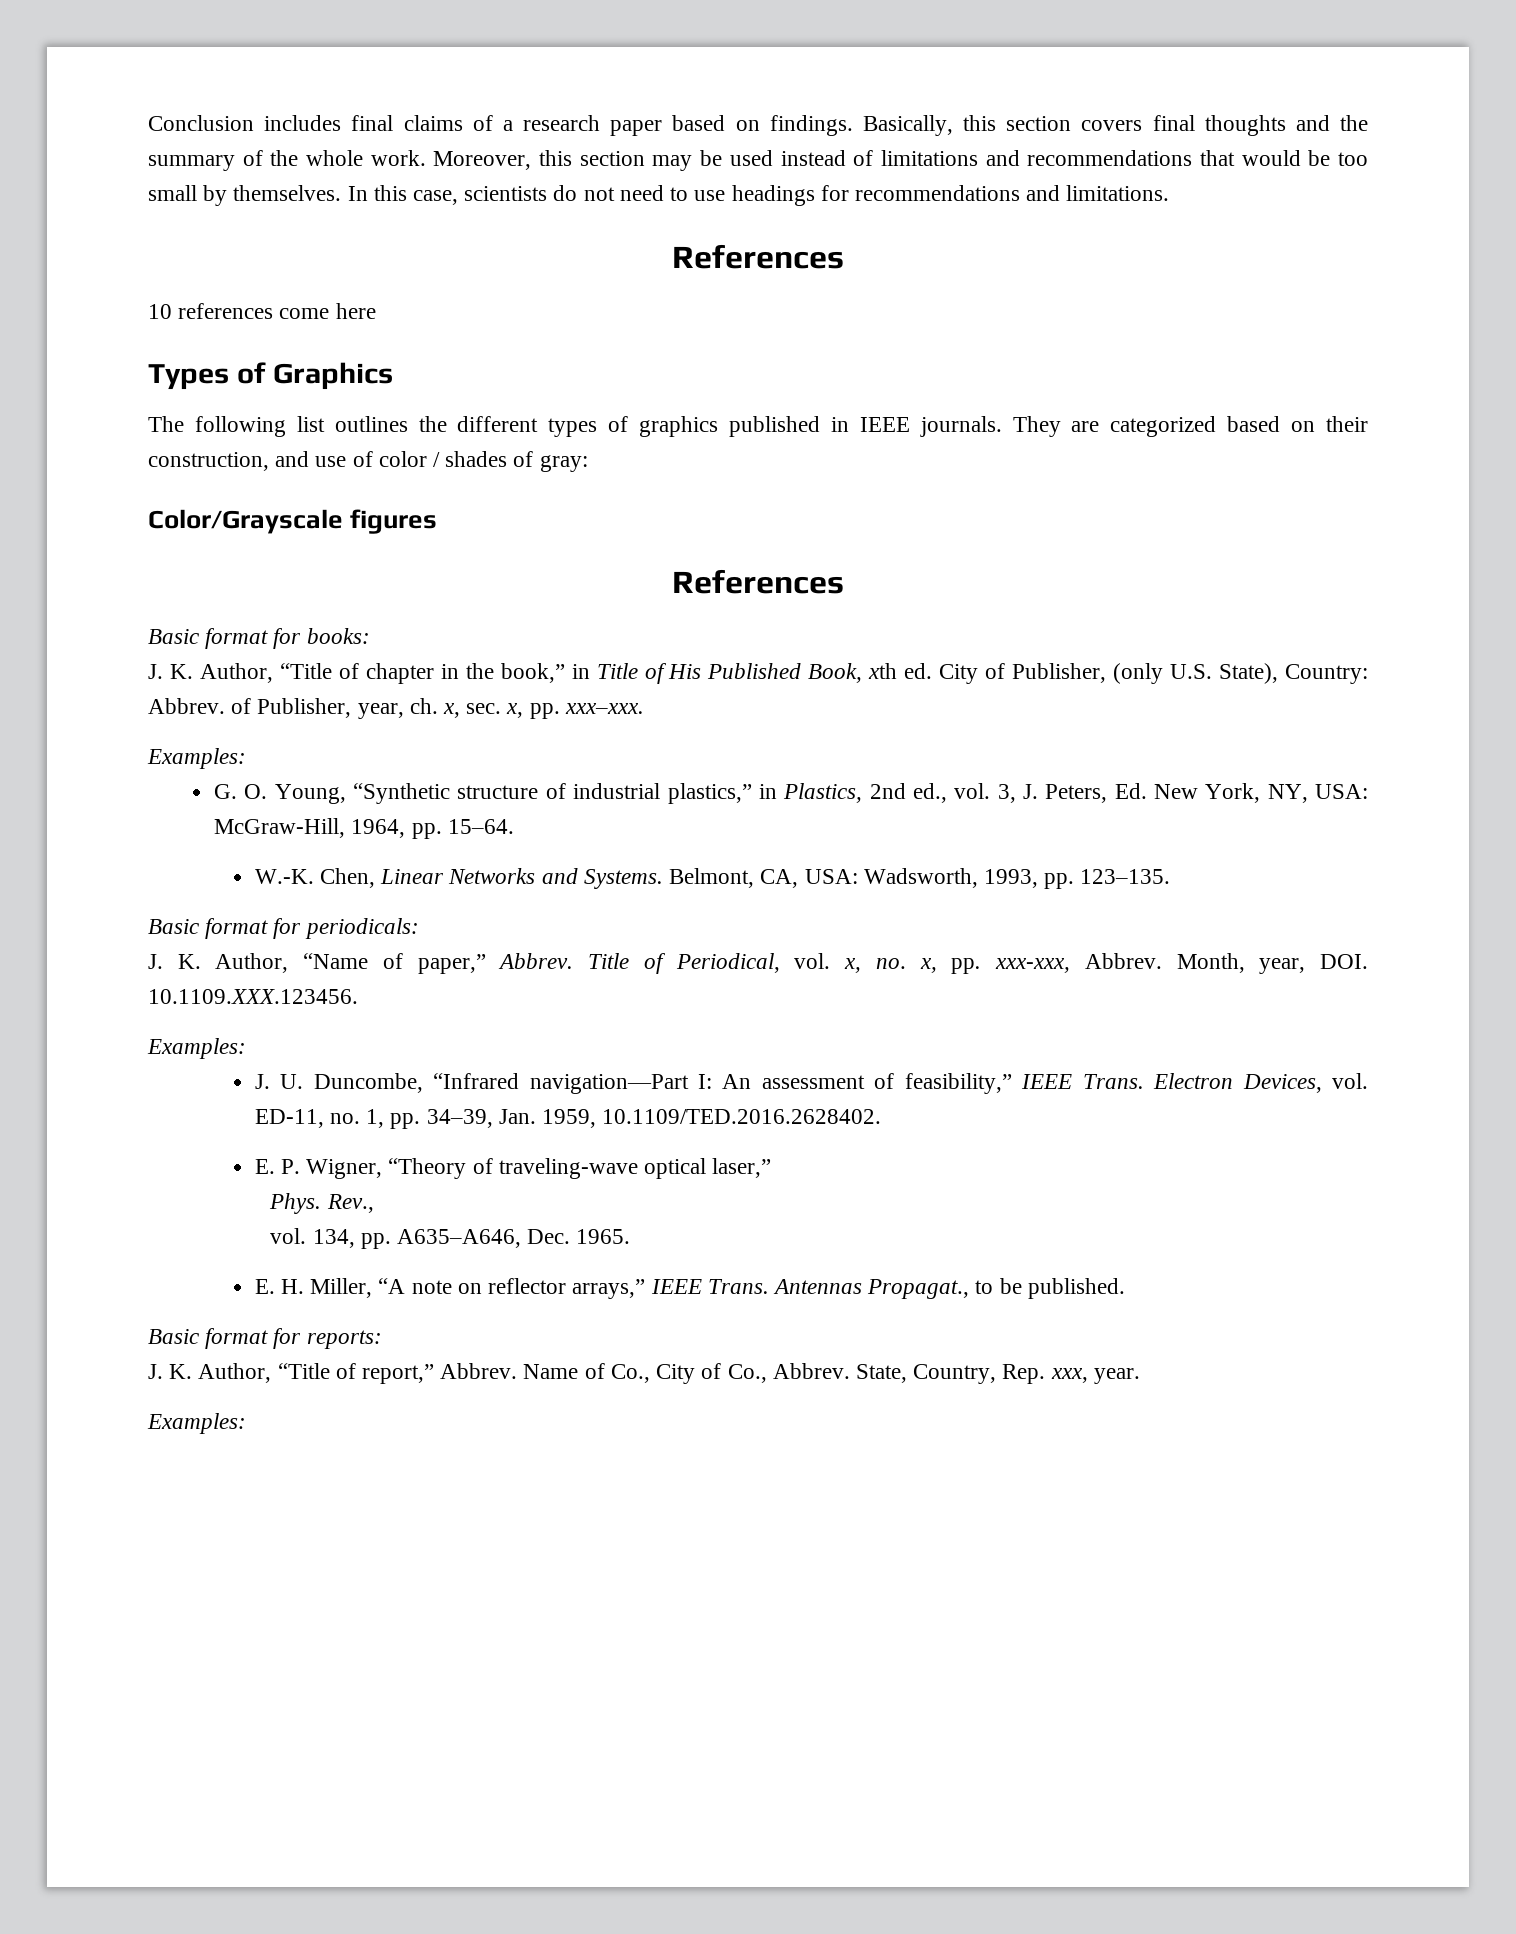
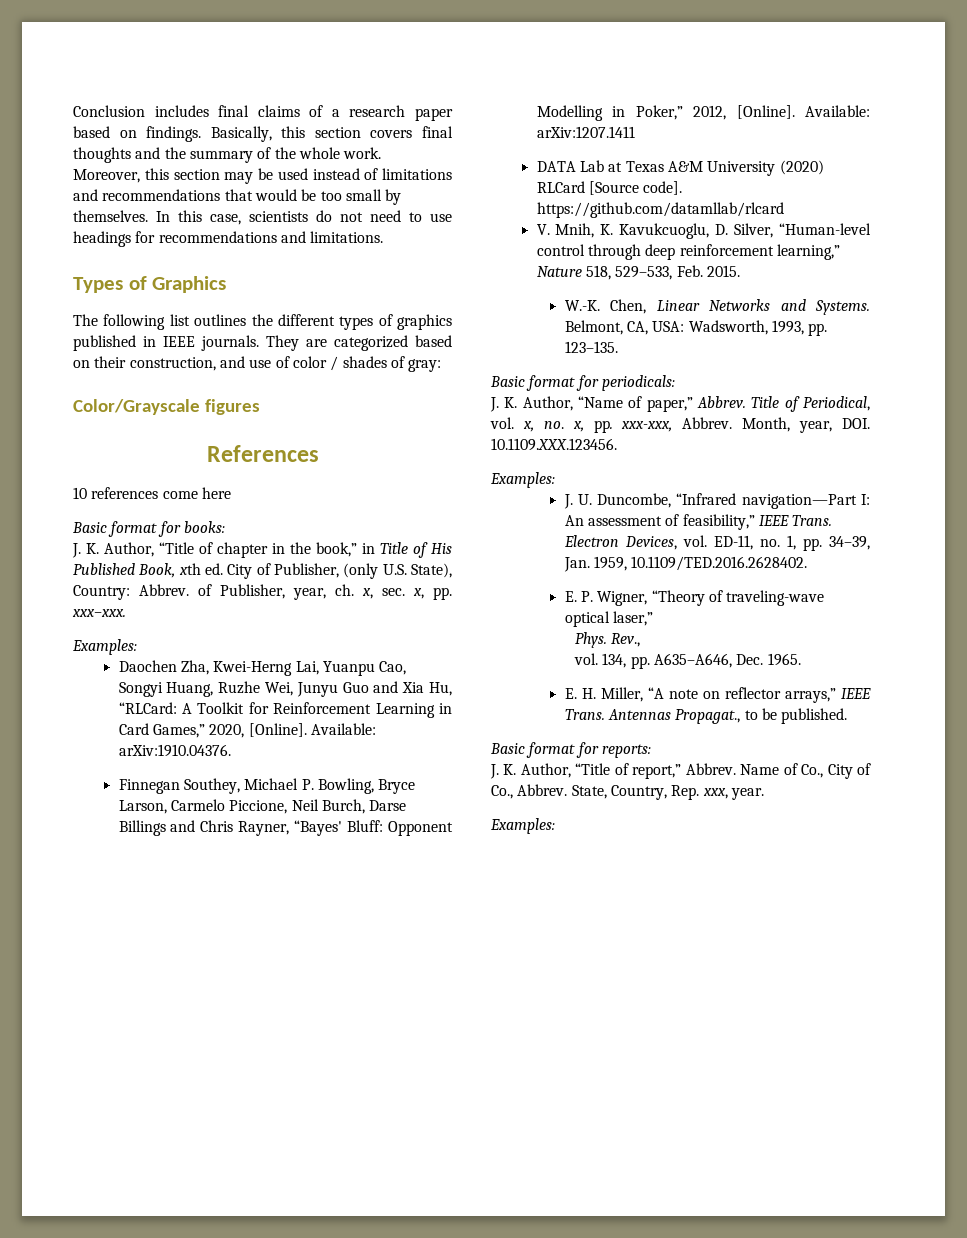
  In this case, scientists do not need to use headings for recommendations and limitations.
- References
- 10 references come here
+ 10 references come here
- G. O. Young, “Synthetic structure of industrial plastics,” in Plastics, 2nd ed., vol. 3, J. Peters, Ed. New York, NY, USA: McGraw-Hill, 1964, pp. 15–64.
+ Daochen Zha, Kwei-Herng Lai, Yuanpu Cao, Songyi Huang, Ruzhe Wei, Junyu Guo and Xia Hu, “RLCard: A Toolkit for Reinforcement Learning in Card Games,” 2020, [Online]. Available: arXiv:1910.04376.
+ Finnegan Southey, Michael P. Bowling, Bryce Larson, Carmelo Piccione, Neil Burch, Darse Billings and Chris Rayner, “Bayes' Bluff: Opponent Modelling in Poker,” 2012, [Online]. Available: arXiv:1207.1411
+ DATA Lab at Texas A&M University (2020) RLCard [Source code]. https://github.com/datamllab/rlcard
+ V. Mnih, K. Kavukcuoglu, D. Silver, “Human-level control through deep reinforcement learning,” Nature 518, 529–533, Feb. 2015.

